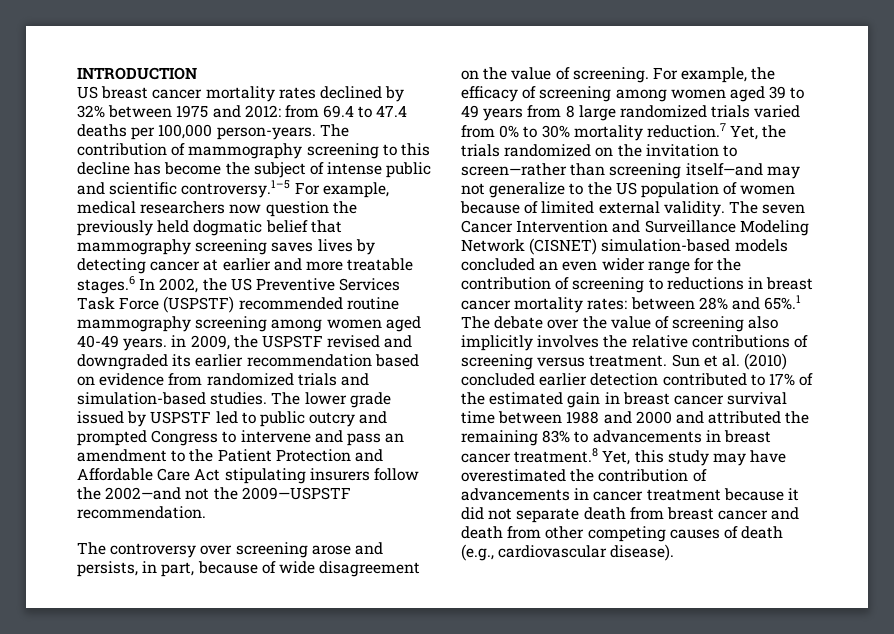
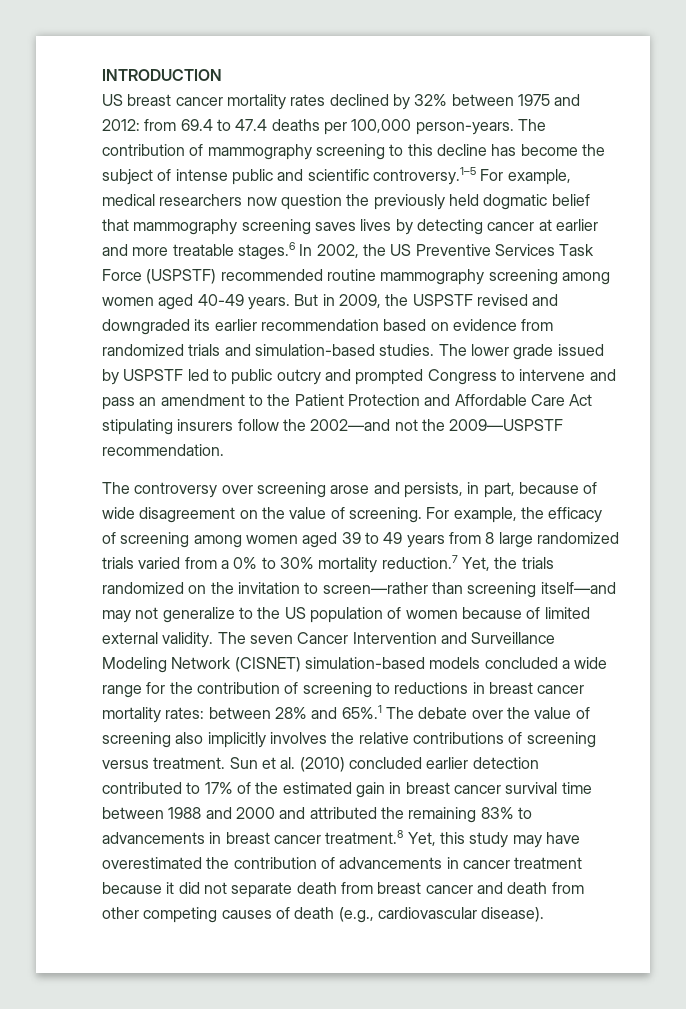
- The contribution of mammography screening to this decline has become the subject of intense public and scientific controversy.1–5 For example, medical researchers now question the previously held dogmatic belief that mammography screening saves lives by detecting cancer at earlier and more treatable stages.6 In 2002, the US Preventive Services Task Force (USPSTF) recommended routine mammography screening among women aged 40-49 years. in 2009, the USPSTF revised and downgraded its earlier recommendation based on evidence from randomized trials and simulation-based studies.
+ The contribution of mammography screening to this decline has become the subject of intense public and scientific controversy.1–5 For example, medical researchers now question the previously held dogmatic belief that mammography screening saves lives by detecting cancer at earlier and more treatable stages.6 In 2002, the US Preventive Services Task Force (USPSTF) recommended routine mammography screening among women aged 40-49 years. But in 2009, the USPSTF revised and downgraded its earlier recommendation based on evidence from randomized trials and simulation-based studies.
- For example, the efficacy of screening among women aged 39 to 49 years from 8 large randomized trials varied from 0% to 30% mortality reduction.7 Yet, the trials randomized on the invitation to screen—rather than screening itself—and may not generalize to the US population of women because of limited external validity.
+ For example, the efficacy of screening among women aged 39 to 49 years from 8 large randomized trials varied from a 0% to 30% mortality reduction.7 Yet, the trials randomized on the invitation to screen—rather than screening itself—and may not generalize to the US population of women because of limited external validity.
- The seven Cancer Intervention and Surveillance Modeling Network (CISNET) simulation-based models concluded an even wider range for the contribution of screening to reductions in breast cancer mortality rates: between 28% and 65%.1 The debate over the value of screening also implicitly involves the relative contributions of screening versus treatment.
+ The seven Cancer Intervention and Surveillance Modeling Network (CISNET) simulation-based models concluded a wide range for the contribution of screening to reductions in breast cancer mortality rates: between 28% and 65%.1 The debate over the value of screening also implicitly involves the relative contributions of screening versus treatment.

